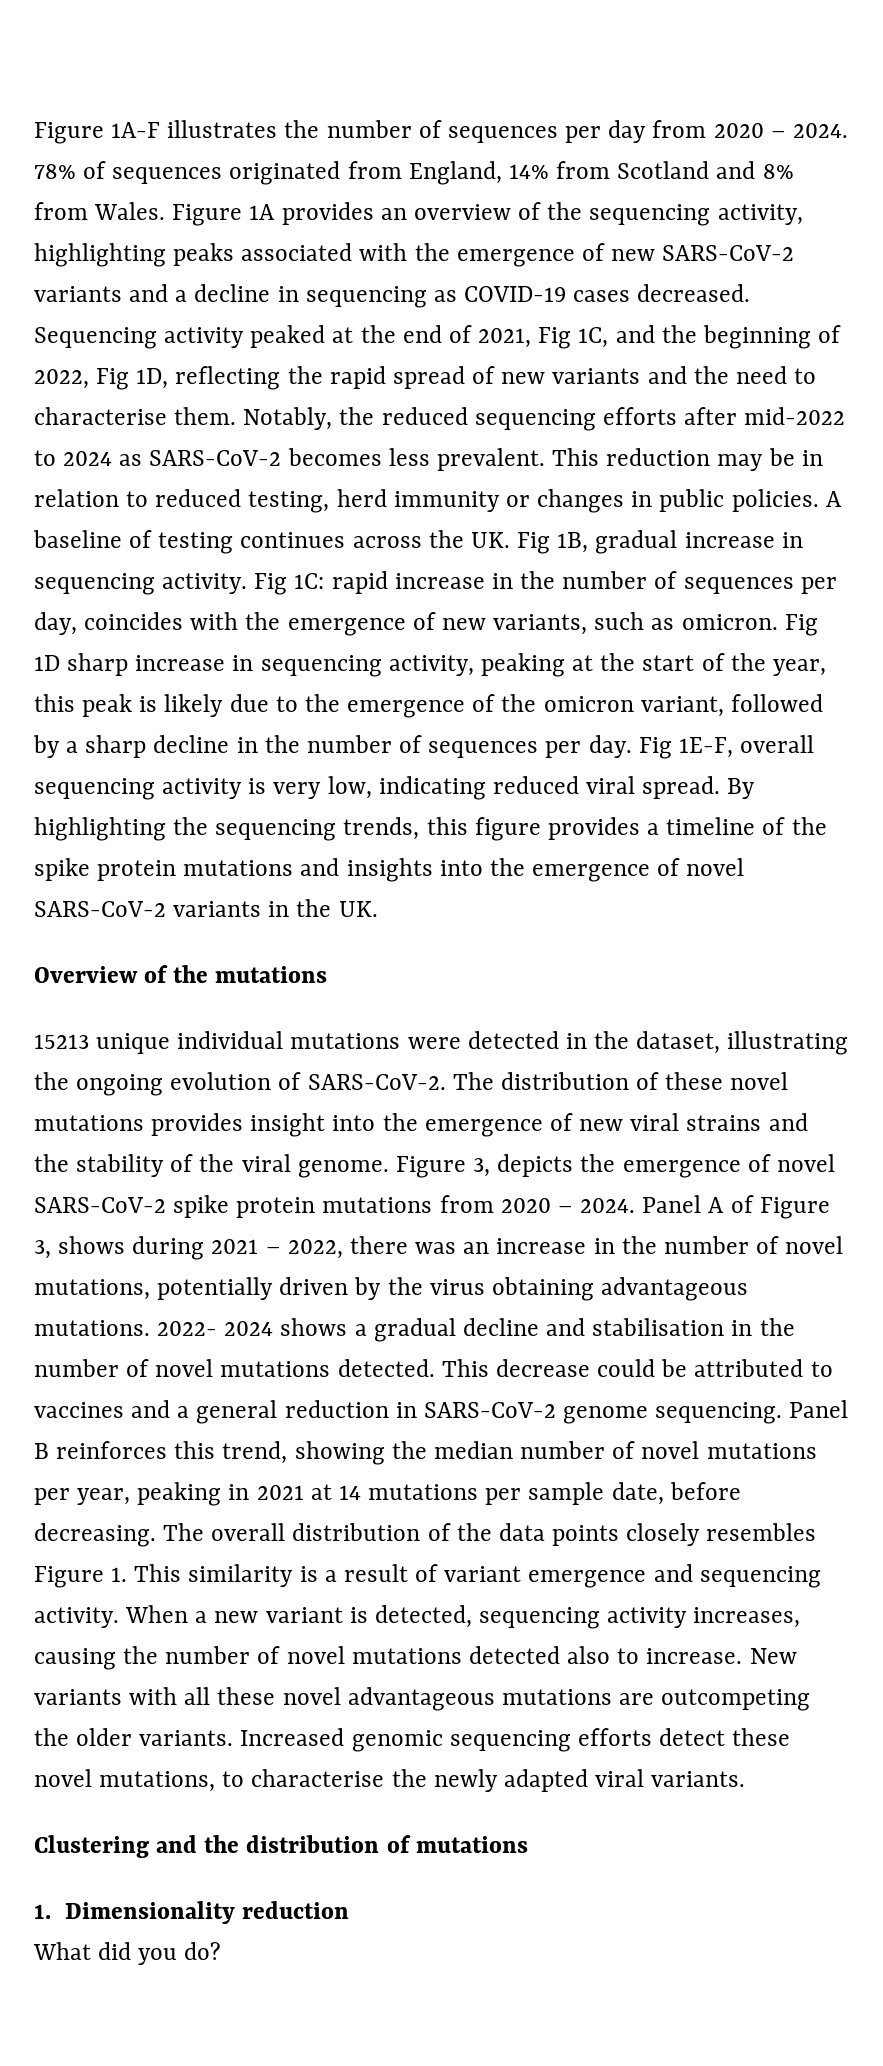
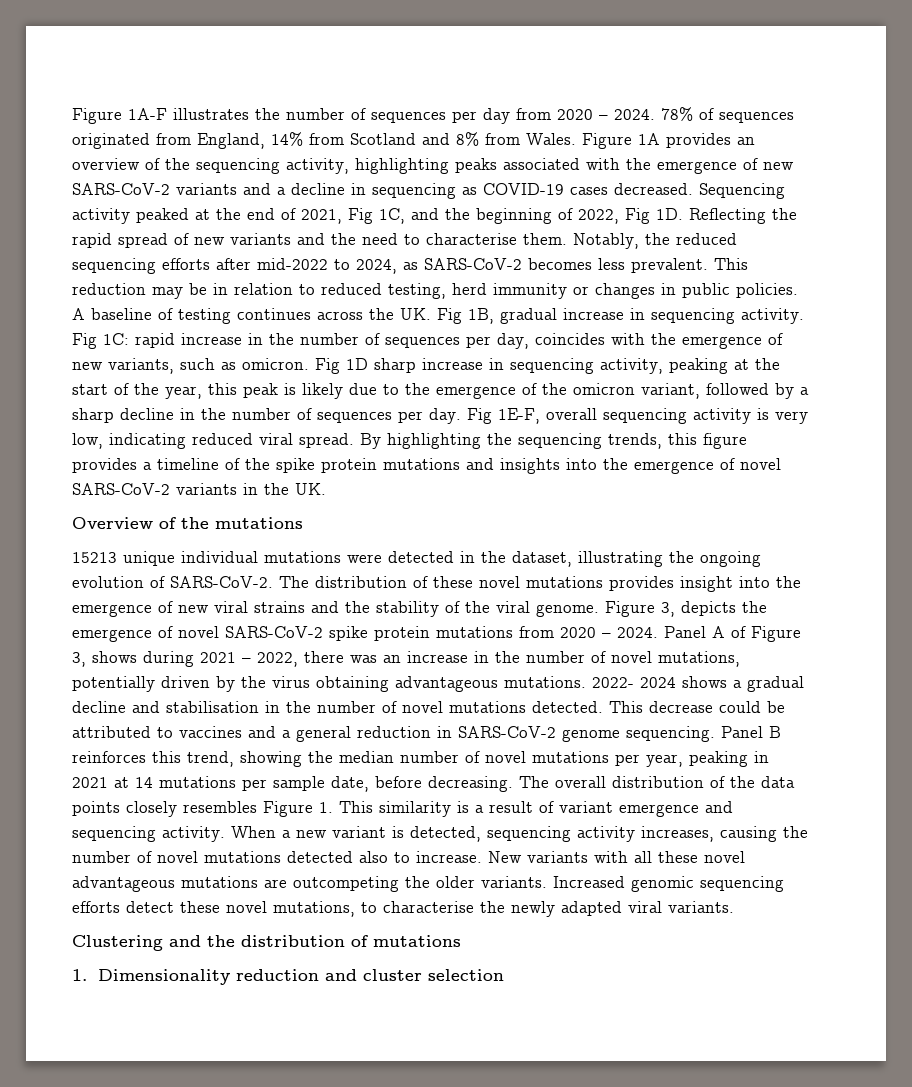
- Sequencing activity peaked at the end of 2021, Fig 1C, and the beginning of 2022, Fig 1D, reflecting the rapid spread of new variants and the need to characterise them.
+ Sequencing activity peaked at the end of 2021, Fig 1C, and the beginning of 2022, Fig 1D. Reflecting the rapid spread of new variants and the need to characterise them.
- Notably, the reduced sequencing efforts after mid-2022 to 2024 as SARS-CoV-2 becomes less prevalent.
+ Notably, the reduced sequencing efforts after mid-2022 to 2024, as SARS-CoV-2 becomes less prevalent.
- 1. Dimensionality reduction
- What did you do?
+ 1. Dimensionality reduction and cluster selection

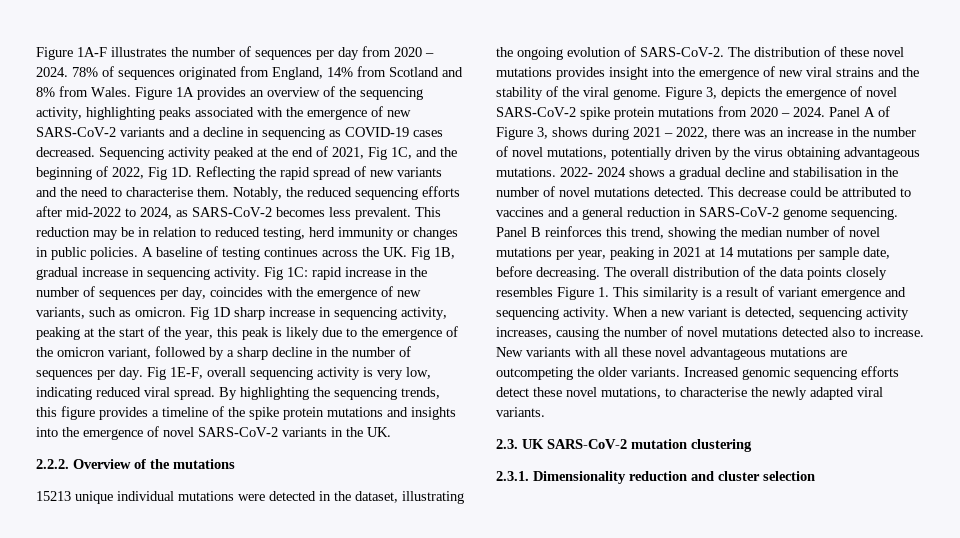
- Overview of the mutations
+ 2.2.2. Overview of the mutations
- Clustering and the distribution of mutations
- 1. Dimensionality reduction and cluster selection
+ 2.3. UK SARS-CoV-2 mutation clustering
+ 2.3.1. Dimensionality reduction and cluster selection

